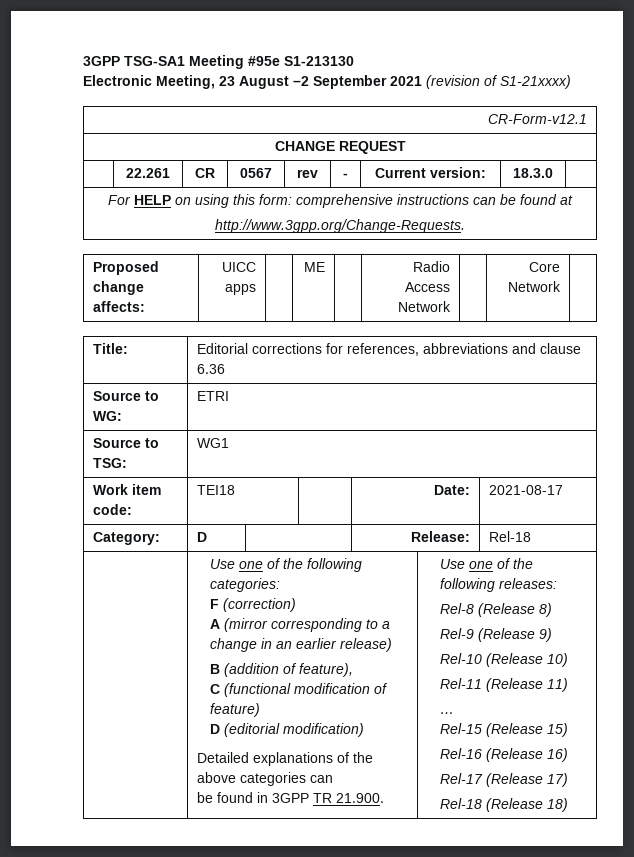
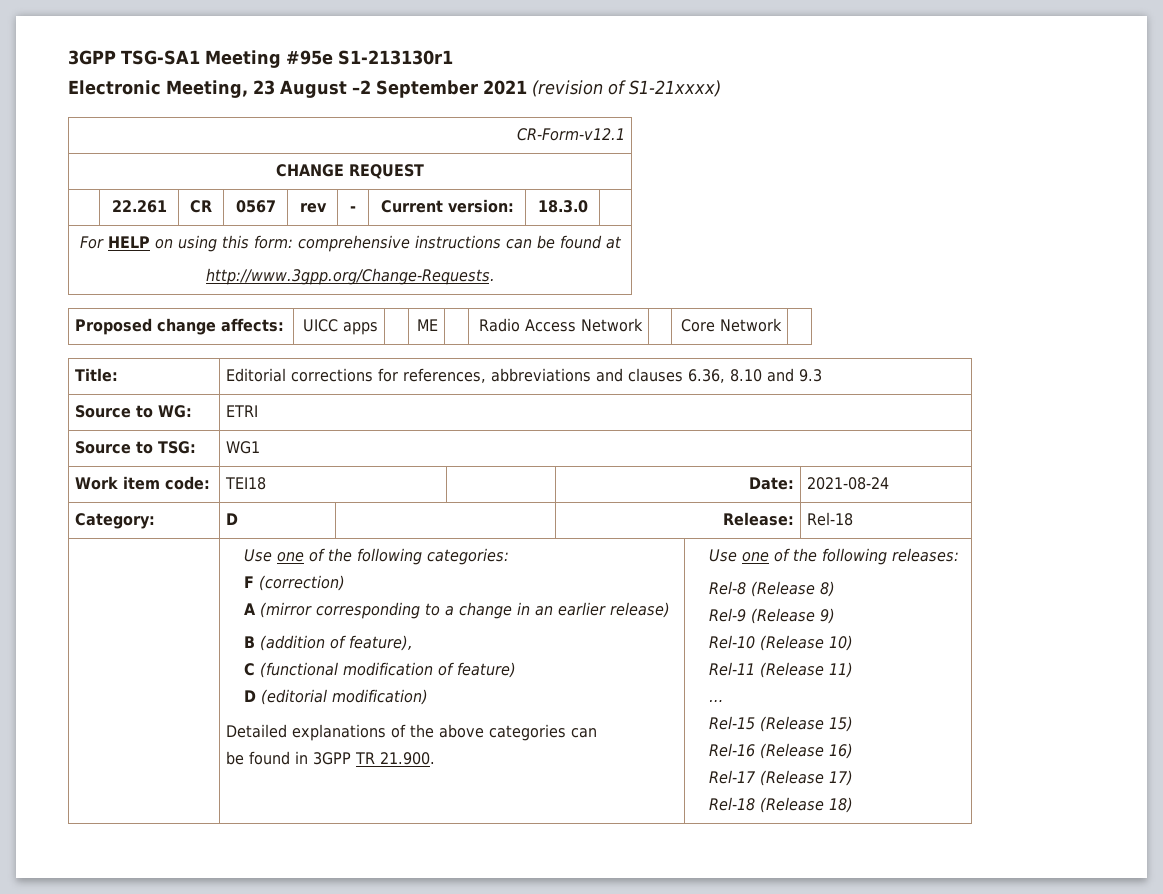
- 3GPP TSG-SA1 Meeting #95e S1-213130
+ 3GPP TSG-SA1 Meeting #95e S1-213130r1
- Title: | Editorial corrections for references, abbreviations and clause 6.36
+ Title: | Editorial corrections for references, abbreviations and clauses 6.36, 8.10 and 9.3
- Work item code: | TEI18 | | Date: | 2021-08-17
+ Work item code: | TEI18 | | Date: | 2021-08-24

